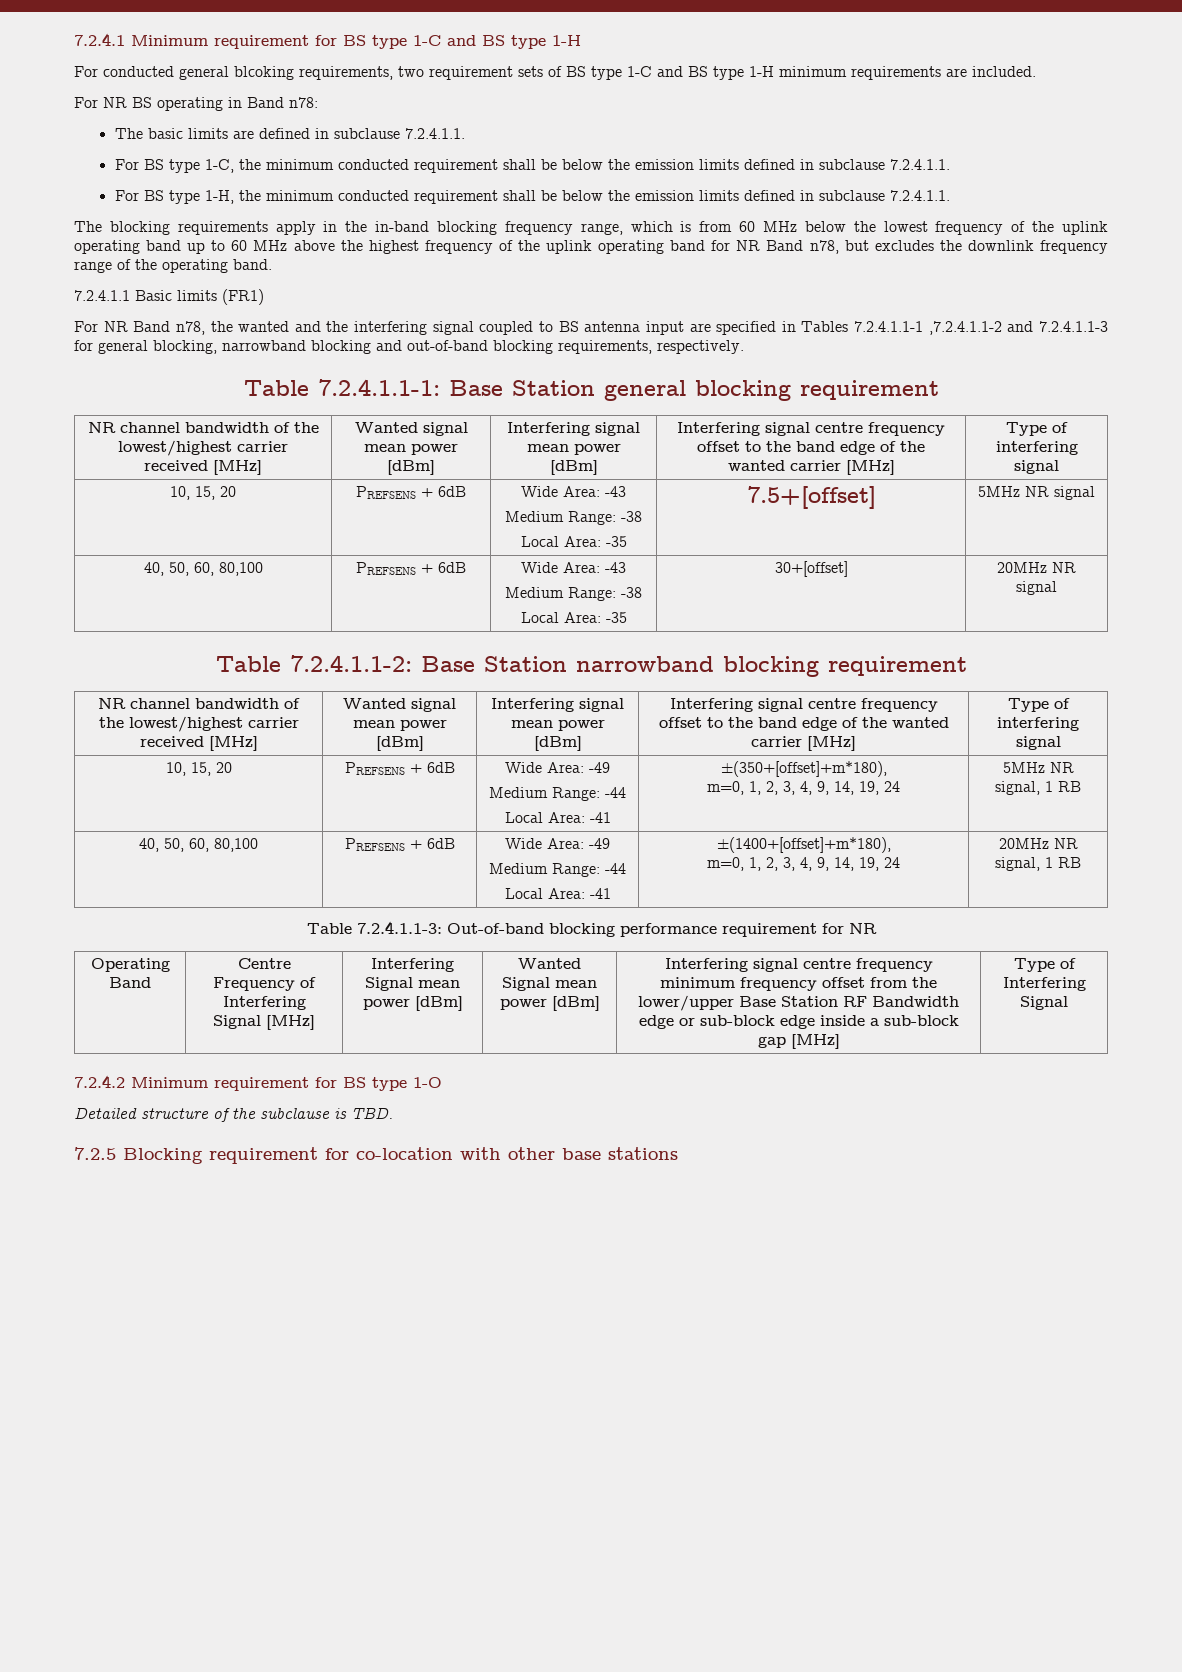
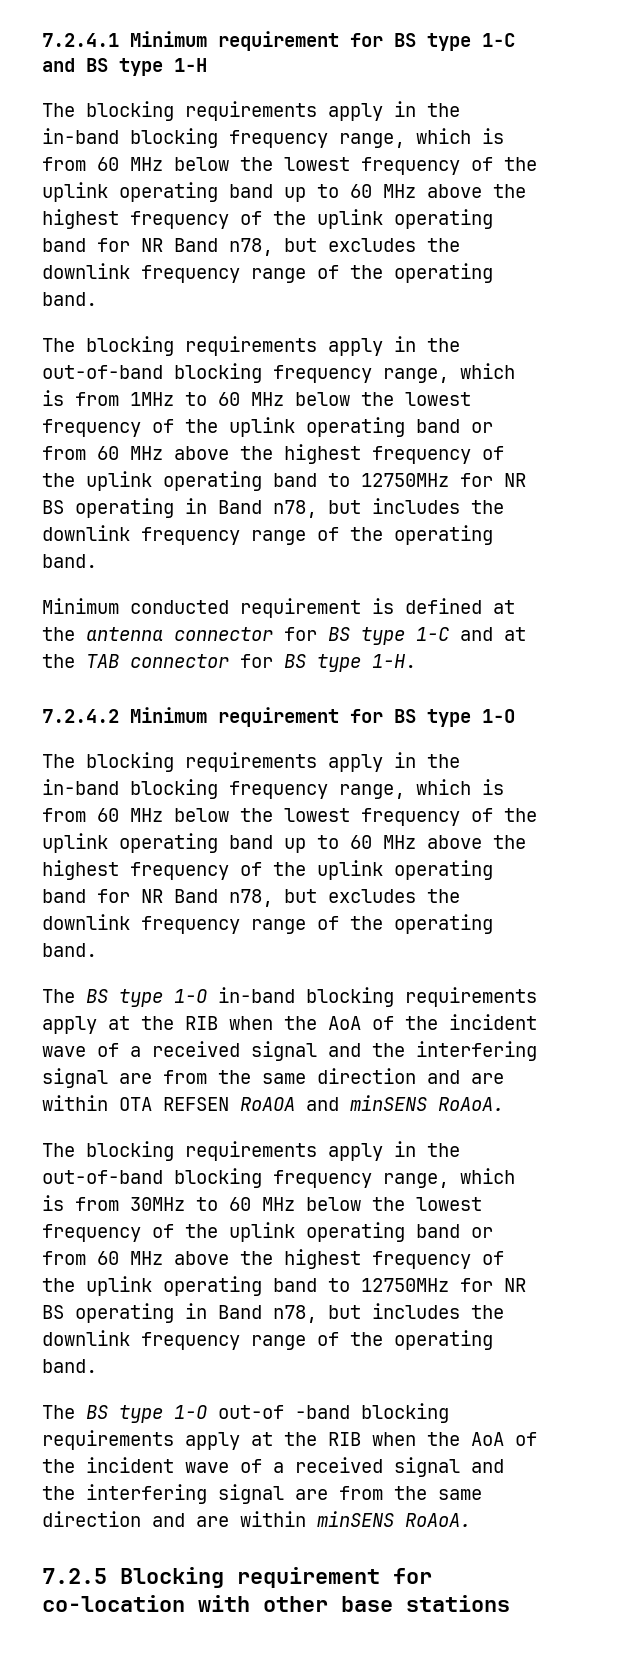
- For conducted general blcoking requirements, two requirement sets of BS type 1-C and BS type 1-H minimum requirements are included.
- For NR BS operating in Band n78:
- The basic limits are defined in subclause 7.2.4.1.1.
- For BS type 1-C, the minimum conducted requirement shall be below the emission limits defined in subclause 7.2.4.1.1.
- For BS type 1-H, the minimum conducted requirement shall be below the emission limits defined in subclause 7.2.4.1.1.
- 7.2.4.1.1 Basic limits (FR1)
- For NR Band n78, the wanted and the interfering signal coupled to BS antenna input are specified in Tables 7.2.4.1.1-1 ,7.2.4.1.1-2 and 7.2.4.1.1-3 for general blocking, narrowband blocking and out-of-band blocking requirements, respectively.
- Table 7.2.4.1.1-1: Base Station general blocking requirement
- NR channel bandwidth of the lowest/highest carrier received [MHz] | Wanted signal mean power [dBm] | Interfering signal mean power [dBm] | Interfering signal centre frequency offset to the band edge of the wanted carrier [MHz] | Type of interfering signal
- 10, 15, 20 | PREFSENS + 6dB | Wide Area: -43
- Medium Range: -38
- Local Area: -35 | 7.5+[offset] | 5MHz NR signal
- 40, 50, 60, 80,100 | PREFSENS + 6dB | Wide Area: -43
- Medium Range: -38
- Local Area: -35 | 30+[offset] | 20MHz NR signal
- Table 7.2.4.1.1-2: Base Station narrowband blocking requirement
- NR channel bandwidth of the lowest/highest carrier received [MHz] | Wanted signal mean power [dBm] | Interfering signal mean power [dBm] | Interfering signal centre frequency offset to the band edge of the wanted carrier [MHz] | Type of interfering signal
- 10, 15, 20 | PREFSENS + 6dB | Wide Area: -49
- Medium Range: -44
- Local Area: -41 | ±(350+[offset]+m*180),
- m=0, 1, 2, 3, 4, 9, 14, 19, 24 | 5MHz NR signal, 1 RB
- 40, 50, 60, 80,100 | PREFSENS + 6dB | Wide Area: -49
- Medium Range: -44
- Local Area: -41 | ±(1400+[offset]+m*180),
- m=0, 1, 2, 3, 4, 9, 14, 19, 24 | 20MHz NR signal, 1 RB
- Table 7.2.4.1.1-3: Out-of-band blocking performance requirement for NR
- Operating Band | Centre Frequency of Interfering Signal [MHz] | Interfering Signal mean power [dBm] | Wanted Signal mean power [dBm] | Interfering signal centre frequency minimum frequency offset from the lower/upper Base Station RF Bandwidth edge or sub-block edge inside a sub-block gap [MHz] | Type of Interfering Signal
+ The blocking requirements apply in the out-of-band blocking frequency range, which is from 1MHz to 60 MHz below the lowest frequency of the uplink operating band or from 60 MHz above the highest frequency of the uplink operating band to 12750MHz for NR BS operating in Band n78, but includes the downlink frequency range of the operating band.
+ Minimum conducted requirement is defined at the antenna connector for BS type 1-C and at the TAB connector for BS type 1-H.
  7.2.4.2 Minimum requirement for BS type 1-O
- Detailed structure of the subclause is TBD.
+ The blocking requirements apply in the in-band blocking frequency range, which is from 60 MHz below the lowest frequency of the uplink operating band up to 60 MHz above the highest frequency of the uplink operating band for NR Band n78, but excludes the downlink frequency range of the operating band.
+ The BS type 1-O in-band blocking requirements apply at the RIB when the AoA of the incident wave of a received signal and the interfering signal are from the same direction and are within OTA REFSEN RoAOA and minSENS RoAoA.
+ The blocking requirements apply in the out-of-band blocking frequency range, which is from 30MHz to 60 MHz below the lowest frequency of the uplink operating band or from 60 MHz above the highest frequency of the uplink operating band to 12750MHz for NR BS operating in Band n78, but includes the downlink frequency range of the operating band.
+ The BS type 1-O out-of -band blocking requirements apply at the RIB when the AoA of the incident wave of a received signal and the interfering signal are from the same direction and are within minSENS RoAoA.

